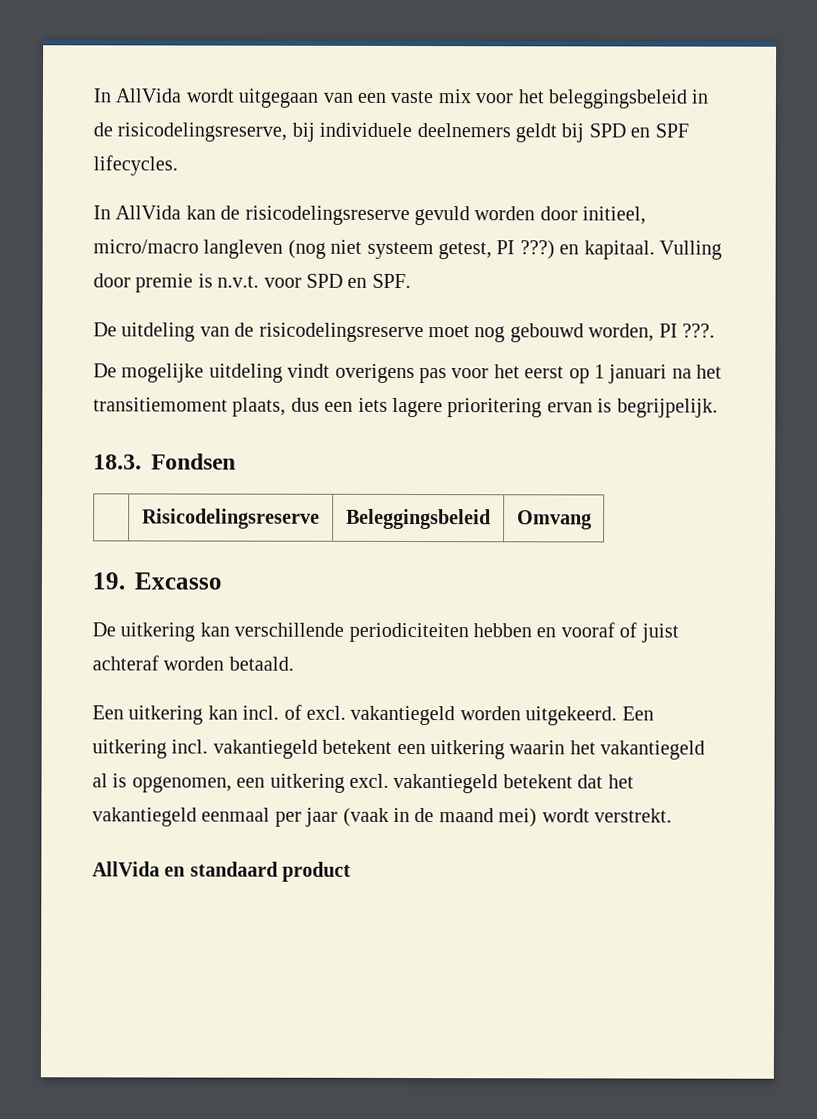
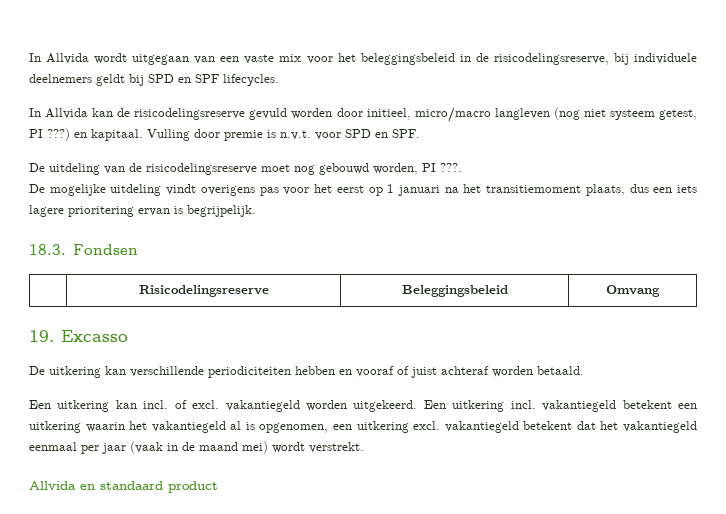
- In AllVida wordt uitgegaan van een vaste mix voor het beleggingsbeleid in de risicodelingsreserve, bij individuele deelnemers geldt bij SPD en SPF lifecycles.
+ In Allvida wordt uitgegaan van een vaste mix voor het beleggingsbeleid in de risicodelingsreserve, bij individuele deelnemers geldt bij SPD en SPF lifecycles.
- In AllVida kan de risicodelingsreserve gevuld worden door initieel, micro/macro langleven (nog niet systeem getest, PI ???) en kapitaal.
+ In Allvida kan de risicodelingsreserve gevuld worden door initieel, micro/macro langleven (nog niet systeem getest, PI ???) en kapitaal.
- AllVida en standaard product
+ Allvida en standaard product

